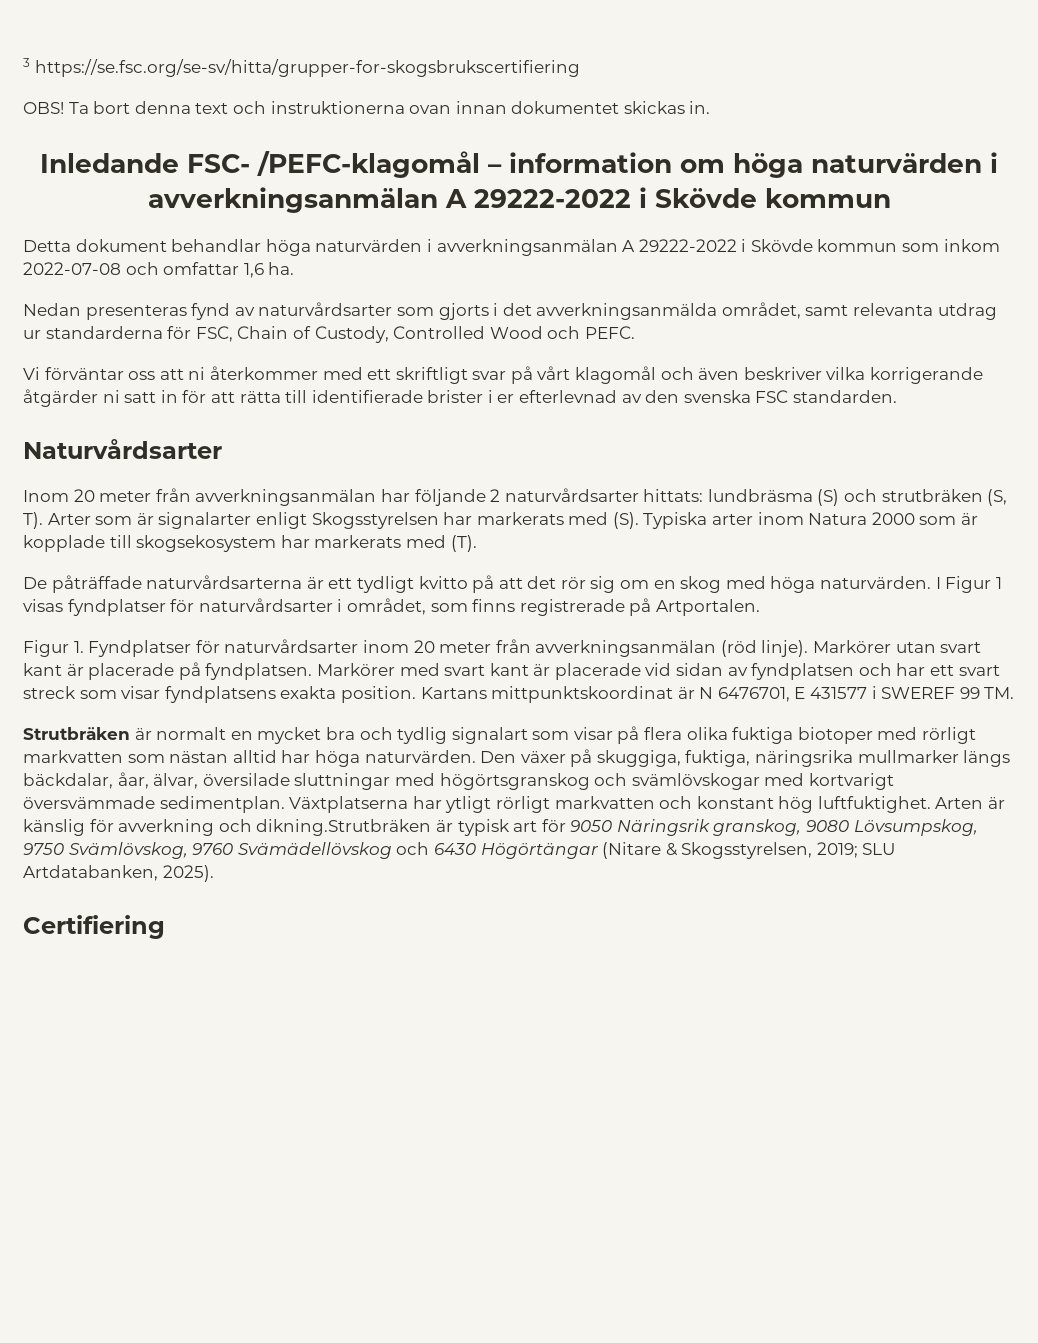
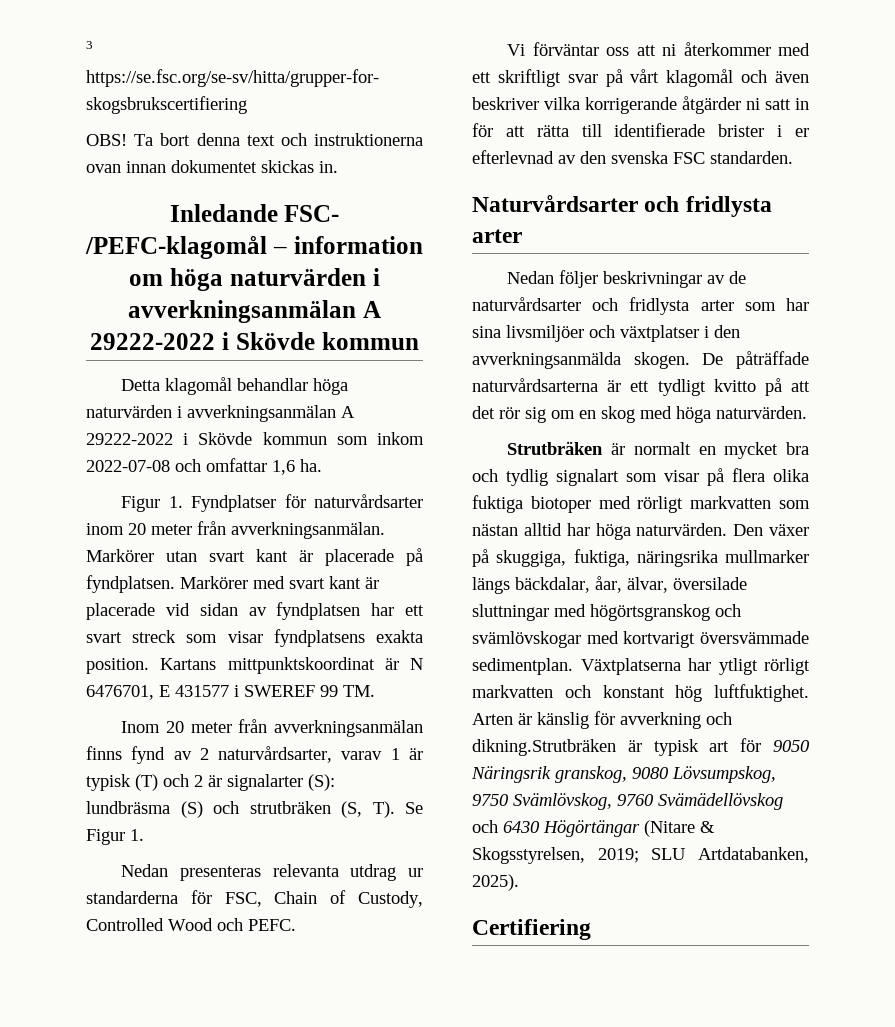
- Detta dokument behandlar höga naturvärden i avverkningsanmälan A 29222-2022 i Skövde kommun som inkom 2022-07-08 och omfattar 1,6 ha.
+ Detta klagomål behandlar höga naturvärden i avverkningsanmälan A 29222-2022 i Skövde kommun som inkom 2022-07-08 och omfattar 1,6 ha.
- Nedan presenteras fynd av naturvårdsarter som gjorts i det avverkningsanmälda området, samt relevanta utdrag ur standarderna för FSC, Chain of Custody, Controlled Wood och PEFC.
+ Figur 1. Fyndplatser för naturvårdsarter inom 20 meter från avverkningsanmälan. Markörer utan svart kant är placerade på fyndplatsen. Markörer med svart kant är placerade vid sidan av fyndplatsen har ett svart streck som visar fyndplatsens exakta position. Kartans mittpunktskoordinat är N 6476701, E 431577 i SWEREF 99 TM.
+ Inom 20 meter från avverkningsanmälan finns fynd av 2 naturvårdsarter, varav 1 är typisk (T) och 2 är signalarter (S): lundbräsma (S) och strutbräken (S, T). Se Figur 1.
+ Nedan presenteras relevanta utdrag ur standarderna för FSC, Chain of Custody, Controlled Wood och PEFC.
- Naturvårdsarter
- Inom 20 meter från avverkningsanmälan har följande 2 naturvårdsarter hittats: lundbräsma (S) och strutbräken (S, T). Arter som är signalarter enligt Skogsstyrelsen har markerats med (S). Typiska arter inom Natura 2000 som är kopplade till skogsekosystem har markerats med (T).
- De påträffade naturvårdsarterna är ett tydligt kvitto på att det rör sig om en skog med höga naturvärden. I Figur 1 visas fyndplatser för naturvårdsarter i området, som finns registrerade på Artportalen.
- Figur 1. Fyndplatser för naturvårdsarter inom 20 meter från avverkningsanmälan (röd linje). Markörer utan svart kant är placerade på fyndplatsen. Markörer med svart kant är placerade vid sidan av fyndplatsen och har ett svart streck som visar fyndplatsens exakta position. Kartans mittpunktskoordinat är N 6476701, E 431577 i SWEREF 99 TM.
+ Naturvårdsarter och fridlysta arter
+ Nedan följer beskrivningar av de naturvårdsarter och fridlysta arter som har sina livsmiljöer och växtplatser i den avverkningsanmälda skogen. De påträffade naturvårdsarterna är ett tydligt kvitto på att det rör sig om en skog med höga naturvärden.

